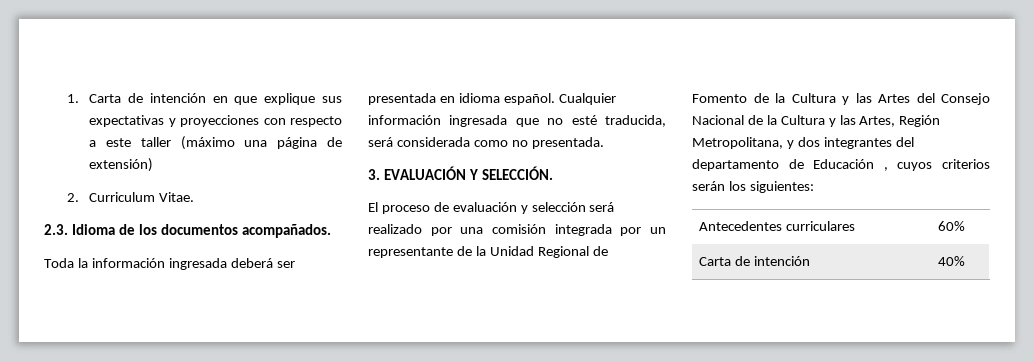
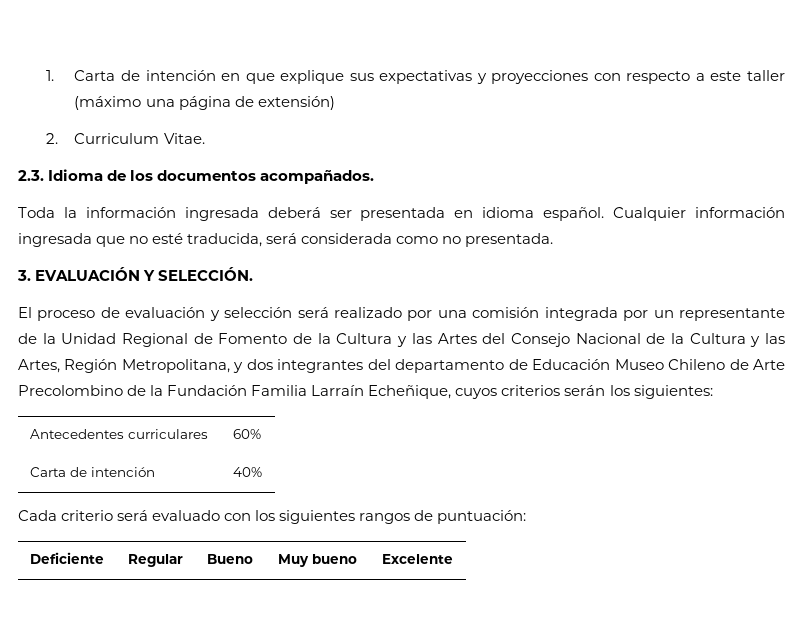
- El proceso de evaluación y selección será realizado por una comisión integrada por un representante de la Unidad Regional de Fomento de la Cultura y las Artes del Consejo Nacional de la Cultura y las Artes, Región Metropolitana, y dos integrantes del departamento de Educación , cuyos criterios serán los siguientes:
+ El proceso de evaluación y selección será realizado por una comisión integrada por un representante de la Unidad Regional de Fomento de la Cultura y las Artes del Consejo Nacional de la Cultura y las Artes, Región Metropolitana, y dos integrantes del departamento de Educación Museo Chileno de Arte Precolombino de la Fundación Familia Larraín Echeñique, cuyos criterios serán los siguientes:
+ Cada criterio será evaluado con los siguientes rangos de puntuación:
+ Deficiente | Regular | Bueno | Muy bueno | Excelente

